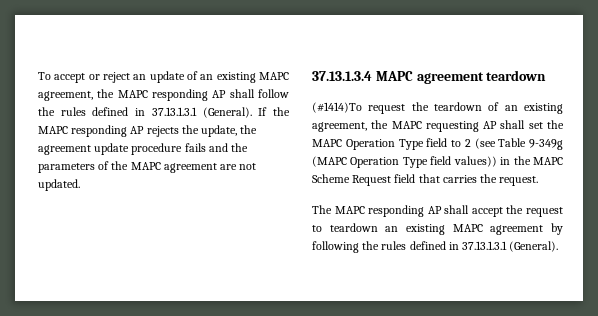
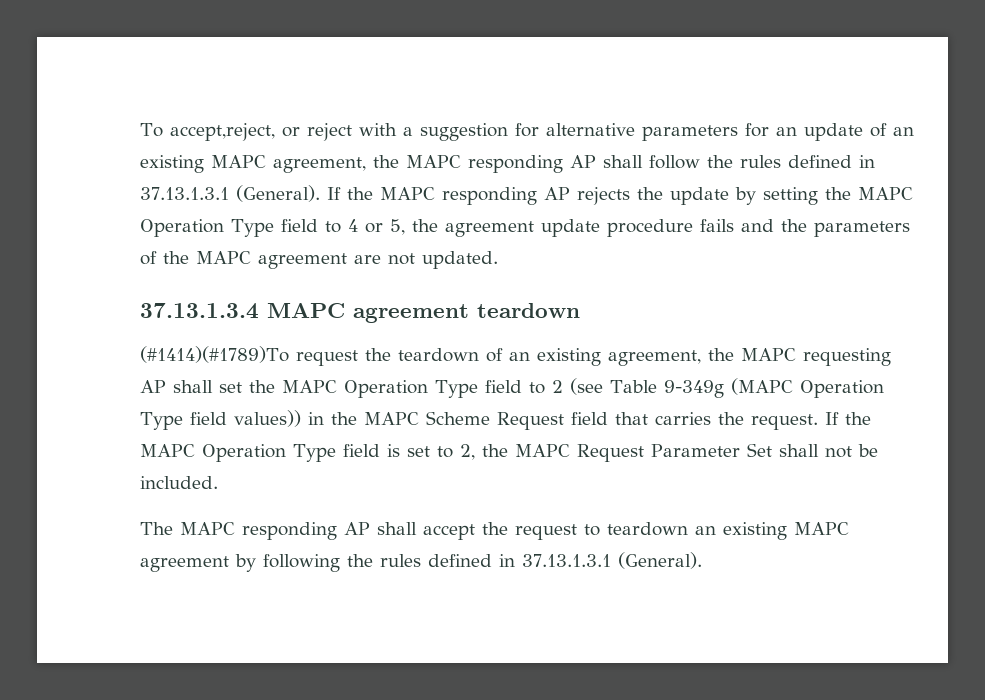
- To accept or reject an update of an existing MAPC agreement, the MAPC responding AP shall follow the rules defined in 37.13.1.3.1 (General).
+ To accept,reject, or reject with a suggestion for alternative parameters for an update of an existing MAPC agreement, the MAPC responding AP shall follow the rules defined in 37.13.1.3.1 (General).
- If the MAPC responding AP rejects the update, the agreement update procedure fails and the parameters of the MAPC agreement are not updated.
+ If the MAPC responding AP rejects the update by setting the MAPC Operation Type field to 4 or 5, the agreement update procedure fails and the parameters of the MAPC agreement are not updated.
- (#1414)To request the teardown of an existing agreement, the MAPC requesting AP shall set the MAPC Operation Type field to 2 (see Table 9-349g (MAPC Operation Type field values)) in the MAPC Scheme Request field that carries the request.
+ (#1414)(#1789)To request the teardown of an existing agreement, the MAPC requesting AP shall set the MAPC Operation Type field to 2 (see Table 9-349g (MAPC Operation Type field values)) in the MAPC Scheme Request field that carries the request. If the MAPC Operation Type field is set to 2, the MAPC Request Parameter Set shall not be included.

